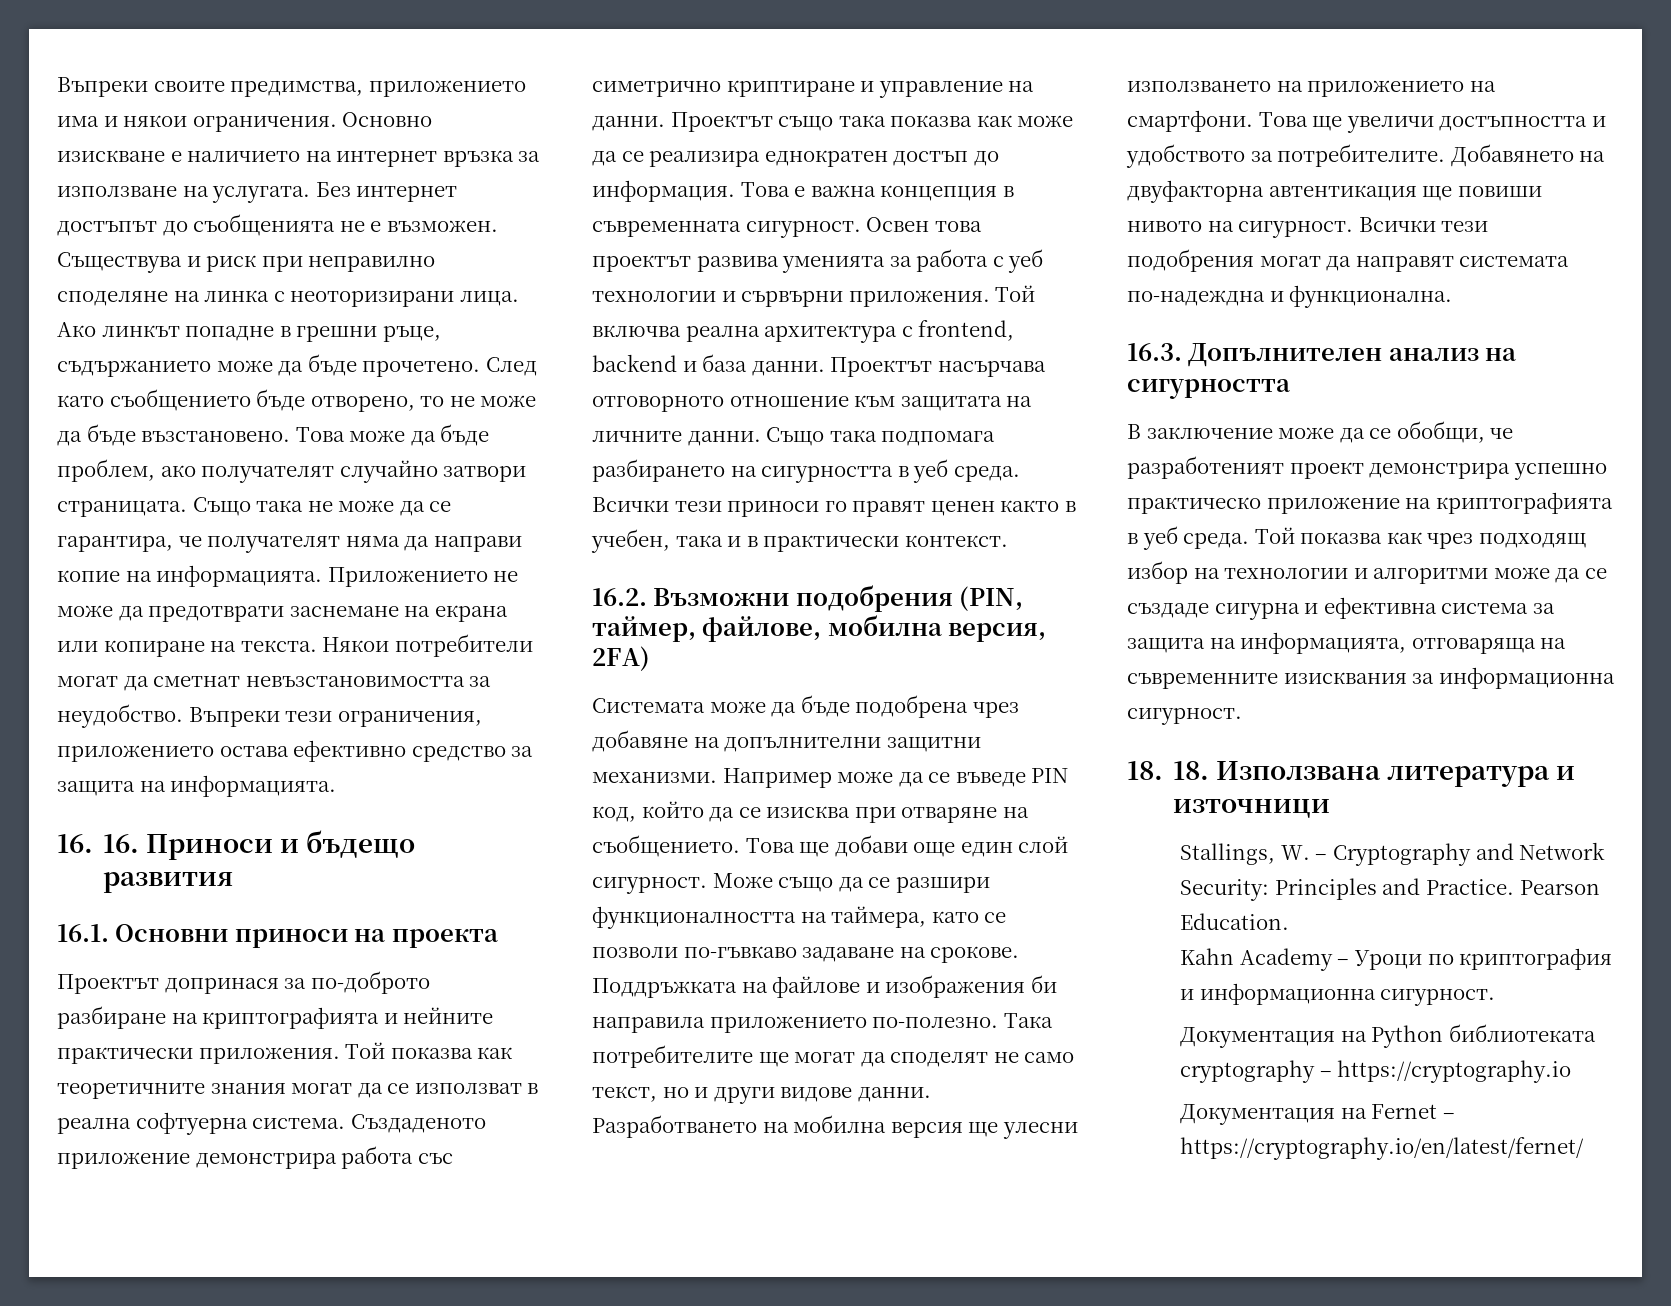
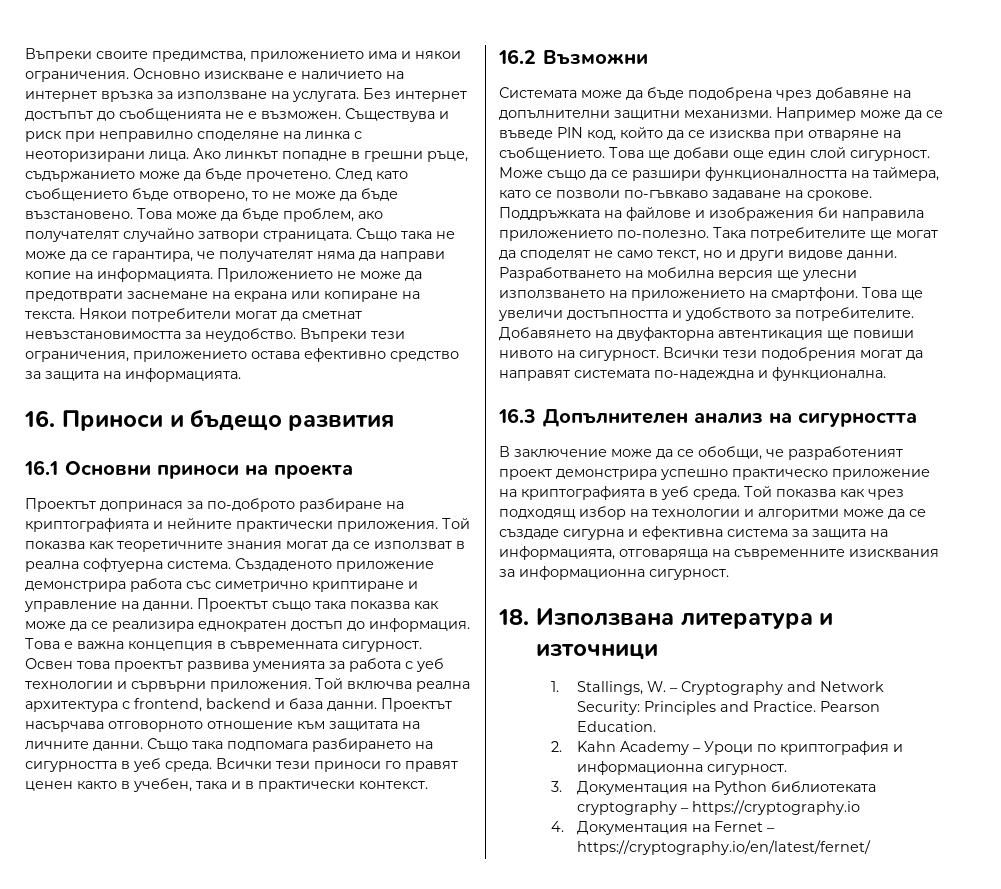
- 16. 16. Приноси и бъдещо развития
+ 16. Приноси и бъдещо развития
- 16.1. Основни приноси на проекта
+ 16.1 Основни приноси на проекта
- 16.2. Възможни подобрения (PIN, таймер, файлове, мобилна версия, 2FA)
+ 16.2 Възможни
- 16.3. Допълнителен анализ на сигурността
+ 16.3 Допълнителен анализ на сигурността
- 18. 18. Използвана литература и източници
+ 18. Използвана литература и източници
- Stallings, W. – Cryptography and Network Security: Principles and Practice.
+ 1. Stallings, W. – Cryptography and Network Security: Principles and Practice.
- Kahn Academy – Уроци по криптография и информационна сигурност.
+ 2. Kahn Academy – Уроци по криптография и информационна сигурност.
- Документация на Python библиотеката cryptography – https://cryptography.io
+ 3. Документация на Python библиотеката cryptography – https://cryptography.io
- Документация на Fernet – https://cryptography.io/en/latest/fernet/
+ 4. Документация на Fernet – https://cryptography.io/en/latest/fernet/

